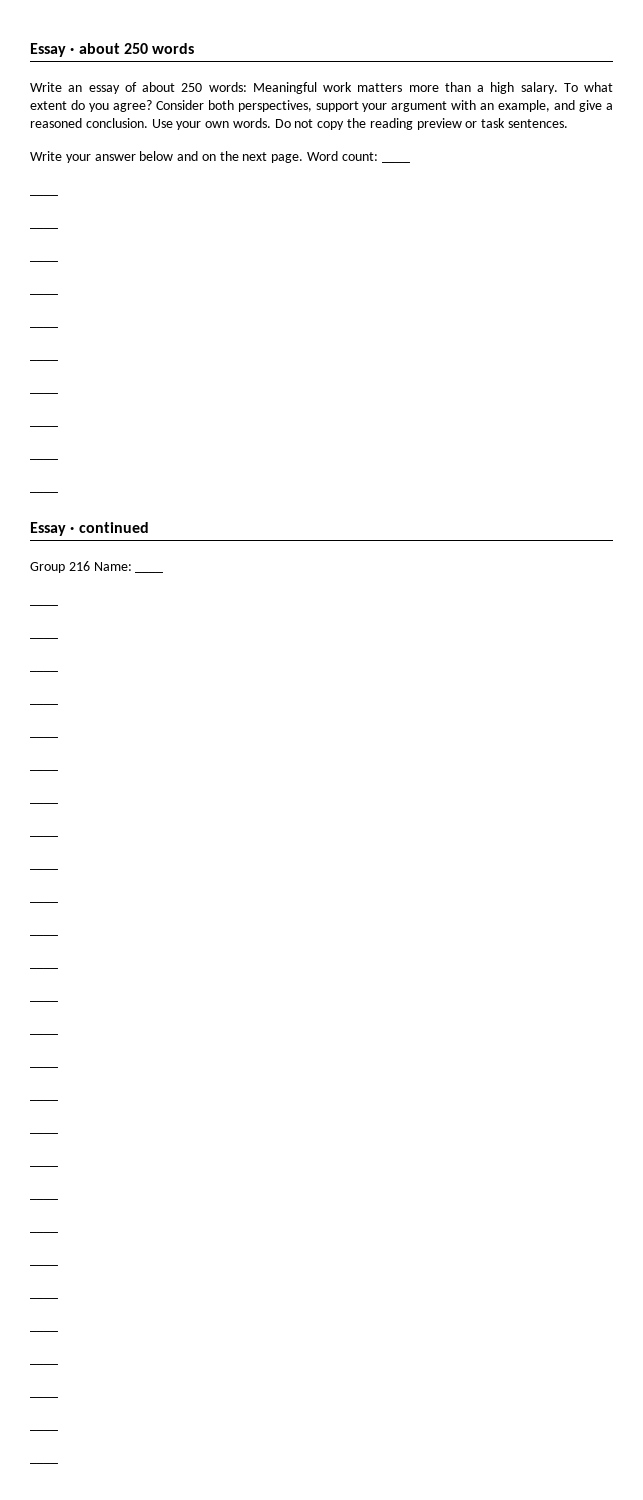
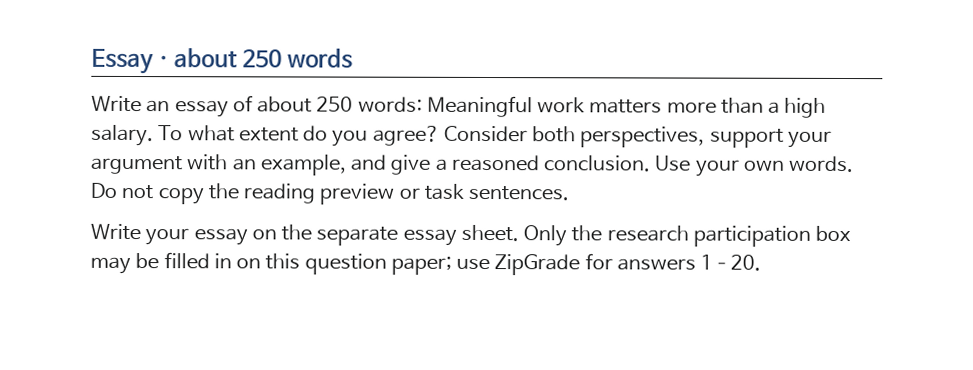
- Write your answer below and on the next page. Word count: ____
- ____
- ____
- ____
- ____
- ____
- ____
- ____
- ____
- ____
- ____
- Essay · continued
- Group 216 Name: ____
- ____
- ____
- ____
- ____
- ____
- ____
- ____
- ____
- ____
- ____
- ____
- ____
- ____
- ____
- ____
- ____
- ____
- ____
- ____
- ____
- ____
- ____
- ____
- ____
- ____
- ____
- ____
+ Write your essay on the separate essay sheet. Only the research participation box may be filled in on this question paper; use ZipGrade for answers 1–20.

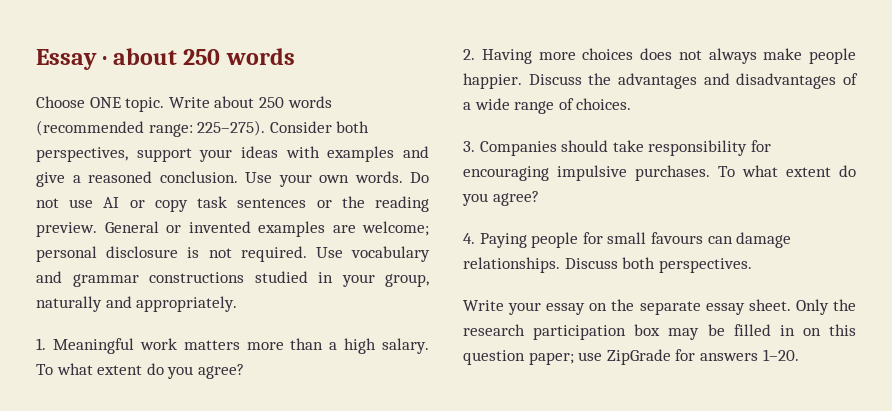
- Write an essay of about 250 words: Meaningful work matters more than a high salary. To what extent do you agree? Consider both perspectives, support your argument with an example, and give a reasoned conclusion. Use your own words. Do not copy the reading preview or task sentences.
+ Choose ONE topic. Write about 250 words (recommended range: 225–275). Consider both perspectives, support your ideas with examples and give a reasoned conclusion. Use your own words. Do not use AI or copy task sentences or the reading preview. General or invented examples are welcome; personal disclosure is not required. Use vocabulary and grammar constructions studied in your group, naturally and appropriately.
+ 1. Meaningful work matters more than a high salary. To what extent do you agree?
+ 2. Having more choices does not always make people happier. Discuss the advantages and disadvantages of a wide range of choices.
+ 3. Companies should take responsibility for encouraging impulsive purchases. To what extent do you agree?
+ 4. Paying people for small favours can damage relationships. Discuss both perspectives.

